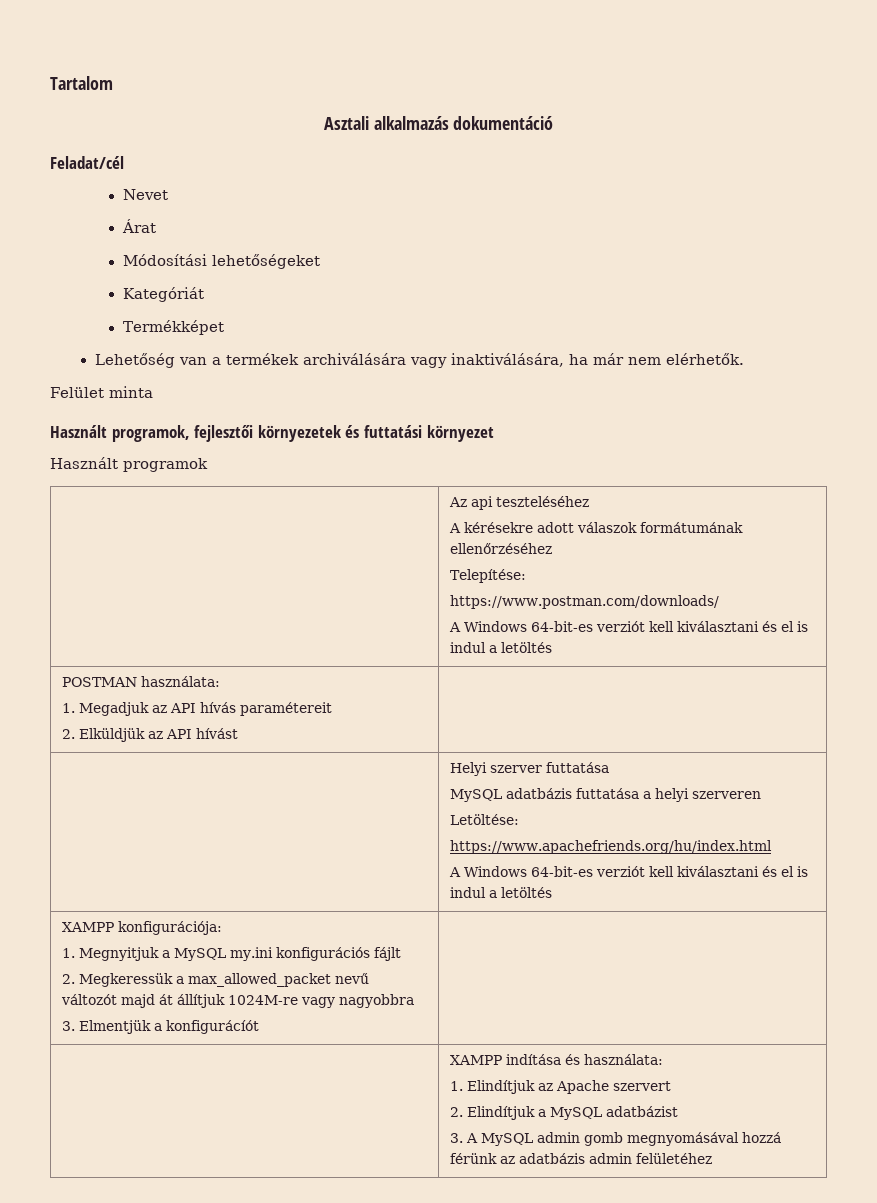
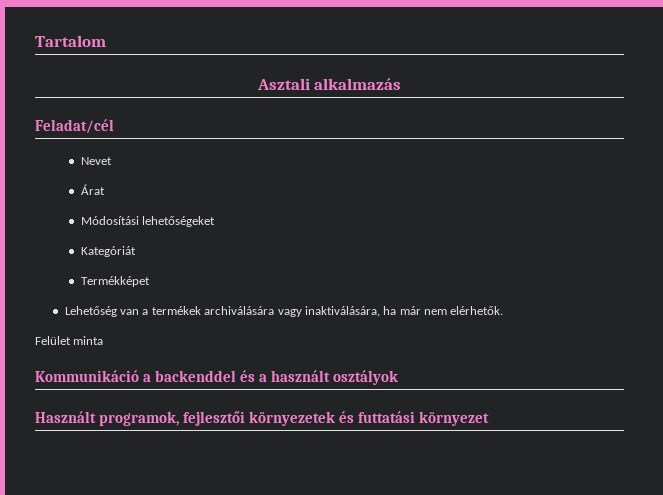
- Asztali alkalmazás dokumentáció
+ Asztali alkalmazás
+ Kommunikáció a backenddel és a használt osztályok
- Használt programok
- | Az api teszteléséhez
- A kérésekre adott válaszok formátumának ellenőrzéséhez
- Telepítése:
- https://www.postman.com/downloads/
- A Windows 64-bit-es verziót kell kiválasztani és el is indul a letöltés
- POSTMAN használata:
- 1. Megadjuk az API hívás paramétereit
- 2. Elküldjük az API hívást |
- | Helyi szerver futtatása
- MySQL adatbázis futtatása a helyi szerveren
- Letöltése:
- https://www.apachefriends.org/hu/index.html
- A Windows 64-bit-es verziót kell kiválasztani és el is indul a letöltés
- XAMPP konfigurációja:
- 1. Megnyitjuk a MySQL my.ini konfigurációs fájlt
- 2. Megkeressük a max_allowed_packet nevű változót majd át állítjuk 1024M-re vagy nagyobbra
- 3. Elmentjük a konfigurácíót |
- | XAMPP indítása és használata:
- 1. Elindítjuk az Apache szervert
- 2. Elindítjuk a MySQL adatbázist
- 3. A MySQL admin gomb megnyomásával hozzá férünk az adatbázis admin felületéhez

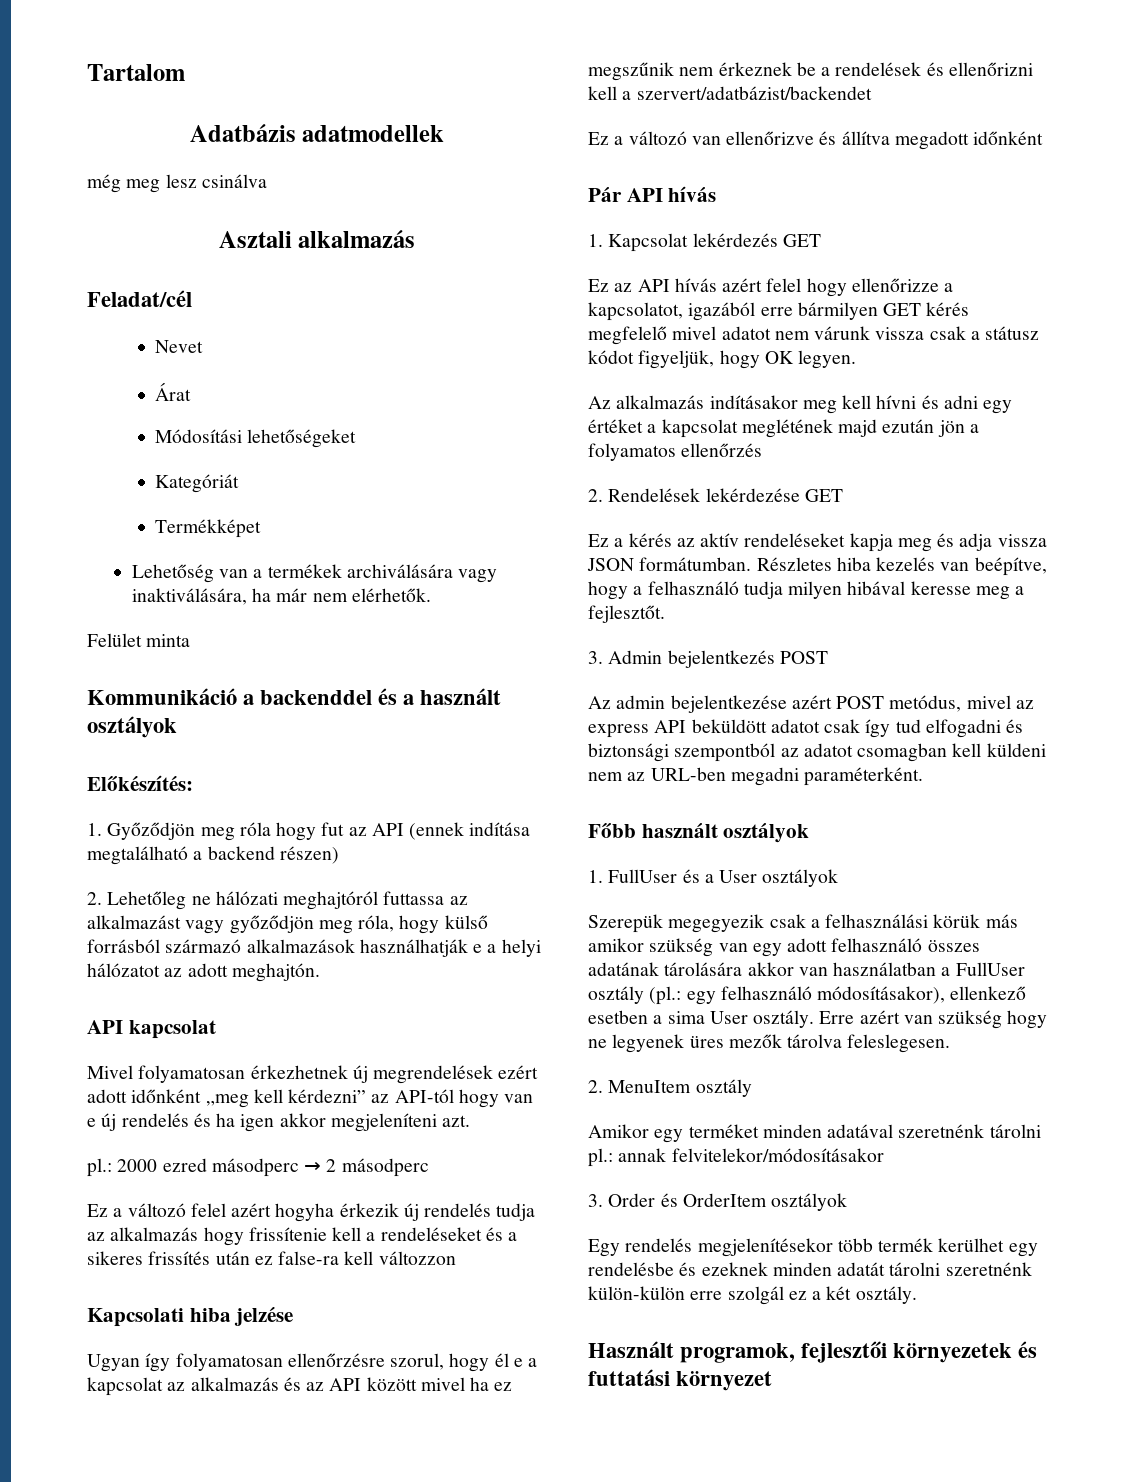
+ Adatbázis adatmodellek
+ még meg lesz csinálva
+ Előkészítés:
+ 1. Győződjön meg róla hogy fut az API (ennek indítása megtalálható a backend részen)
+ 2. Lehetőleg ne hálózati meghajtóról futtassa az alkalmazást vagy győződjön meg róla, hogy külső forrásból származó alkalmazások használhatják e a helyi hálózatot az adott meghajtón.
+ API kapcsolat
+ Mivel folyamatosan érkezhetnek új megrendelések ezért adott időnként „meg kell kérdezni” az API-tól hogy van e új rendelés és ha igen akkor megjeleníteni azt.
+ pl.: 2000 ezred másodperc → 2 másodperc
+ Ez a változó felel azért hogyha érkezik új rendelés tudja az alkalmazás hogy frissítenie kell a rendeléseket és a sikeres frissítés után ez false-ra kell változzon
+ Kapcsolati hiba jelzése
+ Ugyan így folyamatosan ellenőrzésre szorul, hogy él e a kapcsolat az alkalmazás és az API között mivel ha ez megszűnik nem érkeznek be a rendelések és ellenőrizni kell a szervert/adatbázist/backendet
+ Ez a változó van ellenőrizve és állítva megadott időnként
+ Pár API hívás
+ 1. Kapcsolat lekérdezés GET
+ Ez az API hívás azért felel hogy ellenőrizze a kapcsolatot, igazából erre bármilyen GET kérés megfelelő mivel adatot nem várunk vissza csak a státusz kódot figyeljük, hogy OK legyen.
+ Az alkalmazás indításakor meg kell hívni és adni egy értéket a kapcsolat meglétének majd ezután jön a folyamatos ellenőrzés
+ 2. Rendelések lekérdezése GET
+ Ez a kérés az aktív rendeléseket kapja meg és adja vissza JSON formátumban. Részletes hiba kezelés van beépítve, hogy a felhasználó tudja milyen hibával keresse meg a fejlesztőt.
+ 3. Admin bejelentkezés POST
+ Az admin bejelentkezése azért POST metódus, mivel az express API beküldött adatot csak így tud elfogadni és biztonsági szempontból az adatot csomagban kell küldeni nem az URL-ben megadni paraméterként.
+ Főbb használt osztályok
+ 1. FullUser és a User osztályok
+ Szerepük megegyezik csak a felhasználási körük más amikor szükség van egy adott felhasználó összes adatának tárolására akkor van használatban a FullUser osztály (pl.: egy felhasználó módosításakor), ellenkező esetben a sima User osztály. Erre azért van szükség hogy ne legyenek üres mezők tárolva feleslegesen.
+ 2. MenuItem osztály
+ Amikor egy terméket minden adatával szeretnénk tárolni pl.: annak felvitelekor/módosításakor
+ 3. Order és OrderItem osztályok
+ Egy rendelés megjelenítésekor több termék kerülhet egy rendelésbe és ezeknek minden adatát tárolni szeretnénk külön-külön erre szolgál ez a két osztály.

